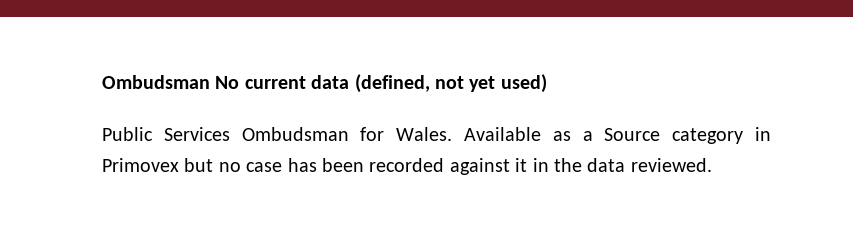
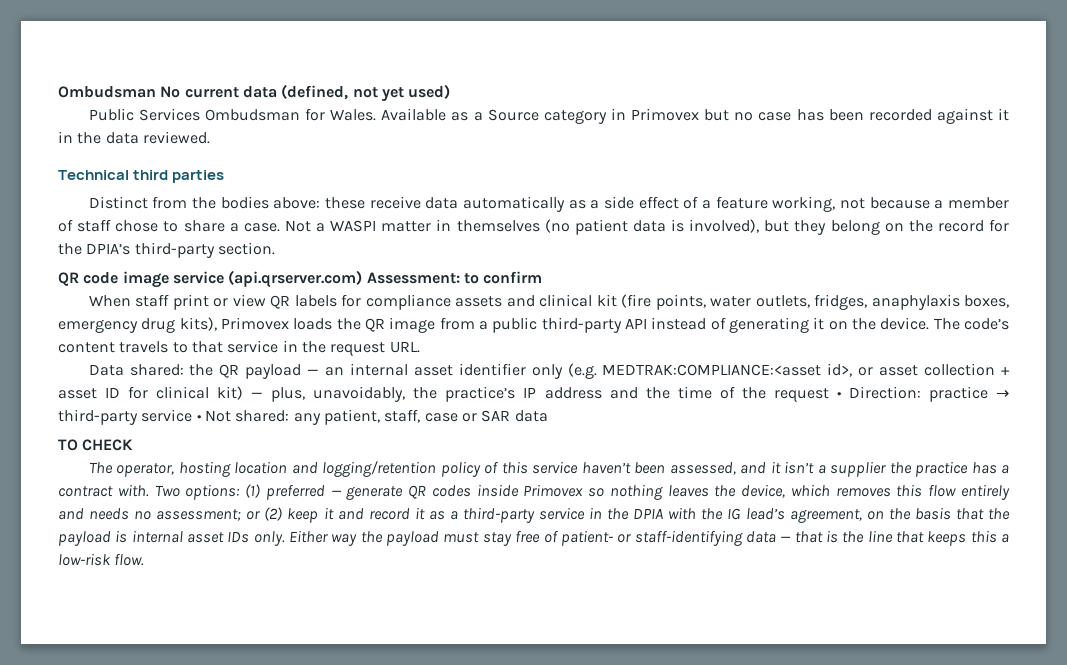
+ Technical third parties
+ Distinct from the bodies above: these receive data automatically as a side effect of a feature working, not because a member of staff chose to share a case. Not a WASPI matter in themselves (no patient data is involved), but they belong on the record for the DPIA’s third-party section.
+ QR code image service (api.qrserver.com) Assessment: to confirm
+ When staff print or view QR labels for compliance assets and clinical kit (fire points, water outlets, fridges, anaphylaxis boxes, emergency drug kits), Primovex loads the QR image from a public third-party API instead of generating it on the device. The code’s content travels to that service in the request URL.
+ Data shared: the QR payload — an internal asset identifier only (e.g. MEDTRAK:COMPLIANCE:<asset id>, or asset collection + asset ID for clinical kit) — plus, unavoidably, the practice’s IP address and the time of the request • Direction: practice → third-party service • Not shared: any patient, staff, case or SAR data
+ TO CHECK
+ The operator, hosting location and logging/retention policy of this service haven’t been assessed, and it isn’t a supplier the practice has a contract with. Two options: (1) preferred — generate QR codes inside Primovex so nothing leaves the device, which removes this flow entirely and needs no assessment; or (2) keep it and record it as a third-party service in the DPIA with the IG lead’s agreement, on the basis that the payload is internal asset IDs only. Either way the payload must stay free of patient- or staff-identifying data — that is the line that keeps this a low-risk flow.

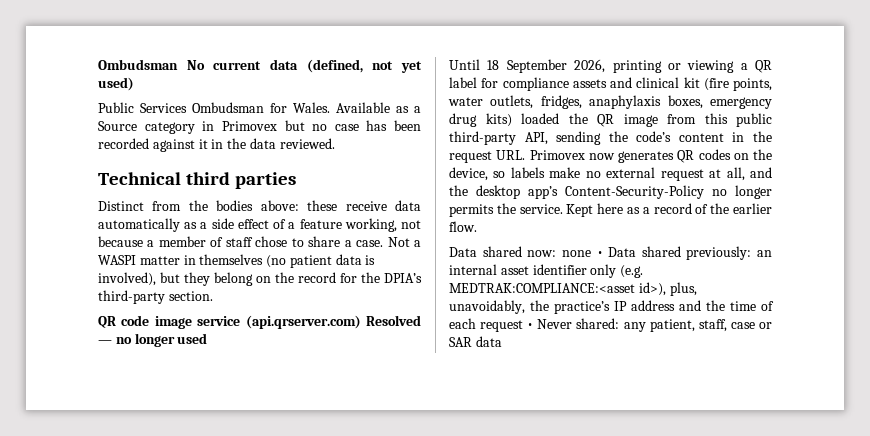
- QR code image service (api.qrserver.com) Assessment: to confirm
- When staff print or view QR labels for compliance assets and clinical kit (fire points, water outlets, fridges, anaphylaxis boxes, emergency drug kits), Primovex loads the QR image from a public third-party API instead of generating it on the device. The code’s content travels to that service in the request URL.
- Data shared: the QR payload — an internal asset identifier only (e.g. MEDTRAK:COMPLIANCE:<asset id>, or asset collection + asset ID for clinical kit) — plus, unavoidably, the practice’s IP address and the time of the request • Direction: practice → third-party service • Not shared: any patient, staff, case or SAR data
+ QR code image service (api.qrserver.com) Resolved — no longer used
+ Until 18 September 2026, printing or viewing a QR label for compliance assets and clinical kit (fire points, water outlets, fridges, anaphylaxis boxes, emergency drug kits) loaded the QR image from this public third-party API, sending the code’s content in the request URL. Primovex now generates QR codes on the device, so labels make no external request at all, and the desktop app’s Content-Security-Policy no longer permits the service. Kept here as a record of the earlier flow.
+ Data shared now: none • Data shared previously: an internal asset identifier only (e.g. MEDTRAK:COMPLIANCE:<asset id>), plus, unavoidably, the practice’s IP address and the time of each request • Never shared: any patient, staff, case or SAR data
- TO CHECK
- The operator, hosting location and logging/retention policy of this service haven’t been assessed, and it isn’t a supplier the practice has a contract with. Two options: (1) preferred — generate QR codes inside Primovex so nothing leaves the device, which removes this flow entirely and needs no assessment; or (2) keep it and record it as a third-party service in the DPIA with the IG lead’s agreement, on the basis that the payload is internal asset IDs only. Either way the payload must stay free of patient- or staff-identifying data — that is the line that keeps this a low-risk flow.

